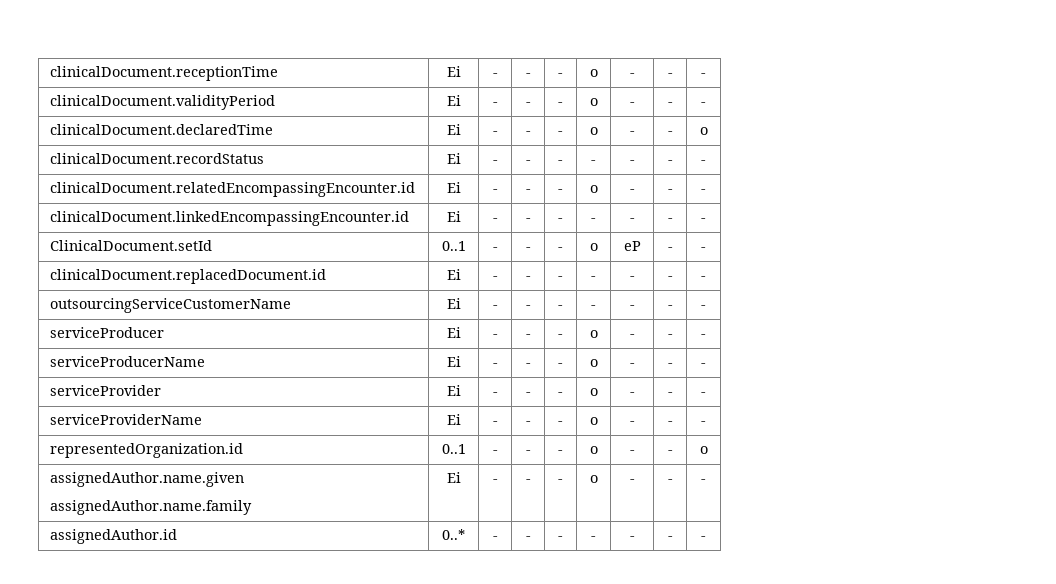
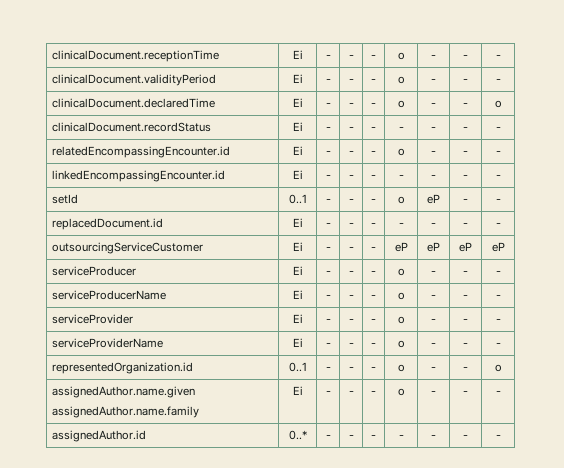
- clinicalDocument.relatedEncompassingEncounter.id | Ei | - | - | - | o | - | - | -
- clinicalDocument.linkedEncompassingEncounter.id | Ei | - | - | - | - | - | - | -
- ClinicalDocument.setId | 0..1 | - | - | - | o | eP | - | -
+ relatedEncompassingEncounter.id | Ei | - | - | - | o | - | - | -
+ linkedEncompassingEncounter.id | Ei | - | - | - | - | - | - | -
+ setId | 0..1 | - | - | - | o | eP | - | -
- clinicalDocument.replacedDocument.id | Ei | - | - | - | - | - | - | -
- outsourcingServiceCustomerName | Ei | - | - | - | - | - | - | -
+ replacedDocument.id | Ei | - | - | - | - | - | - | -
+ outsourcingServiceCustomer | Ei | - | - | - | eP | eP | eP | eP

